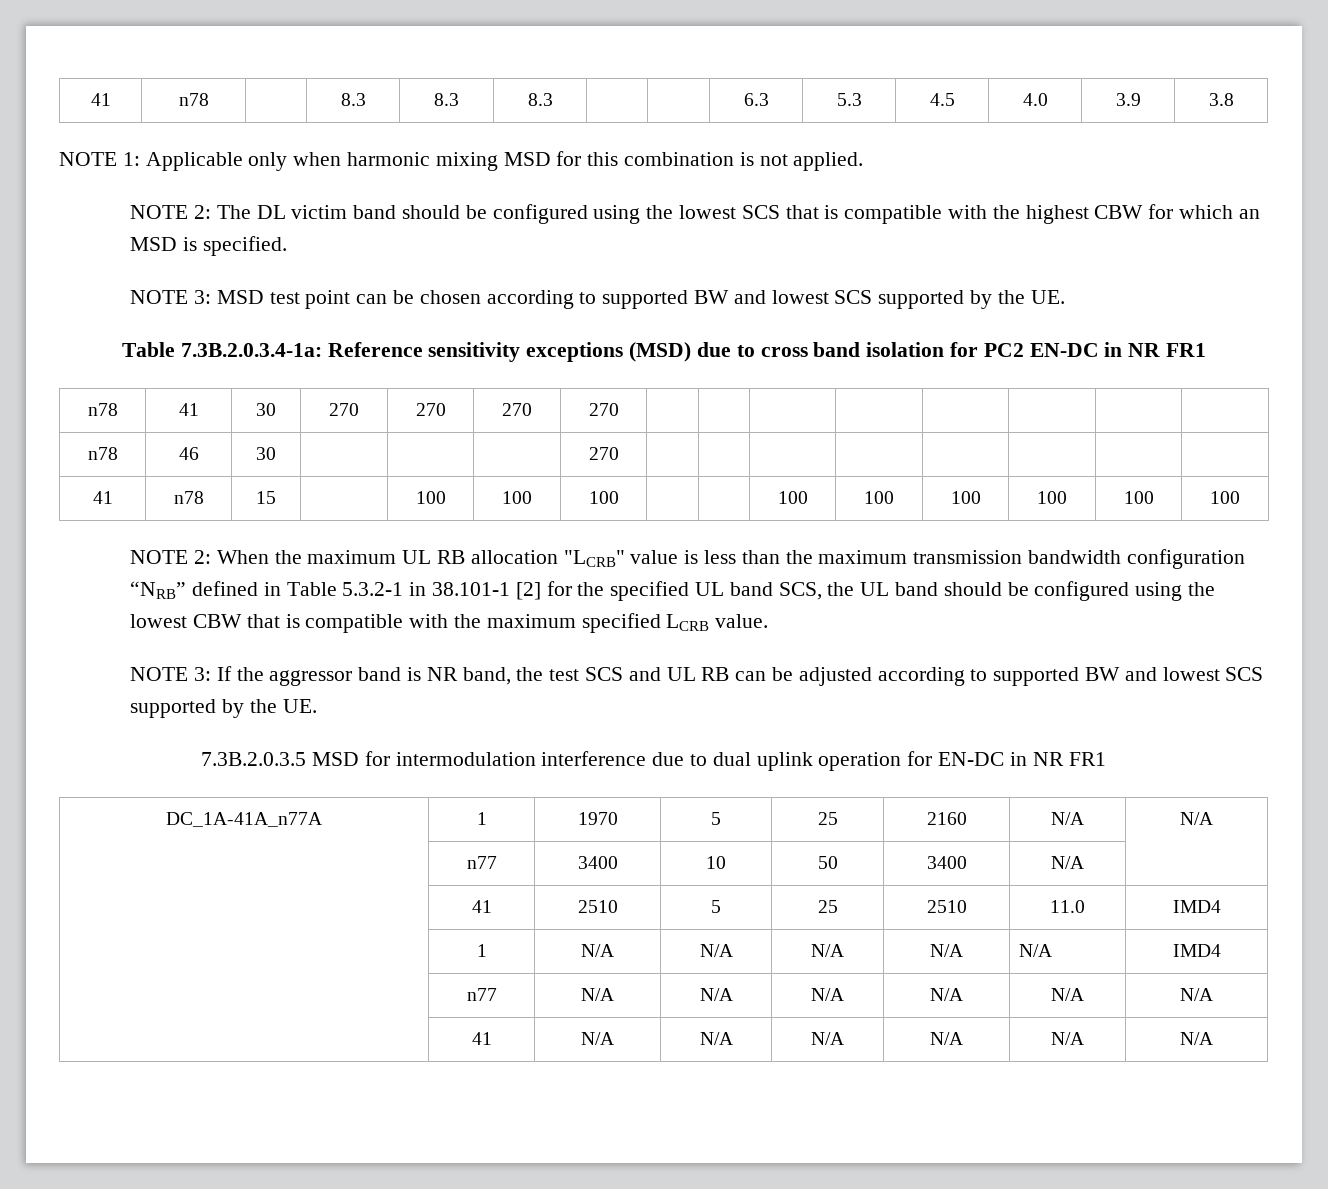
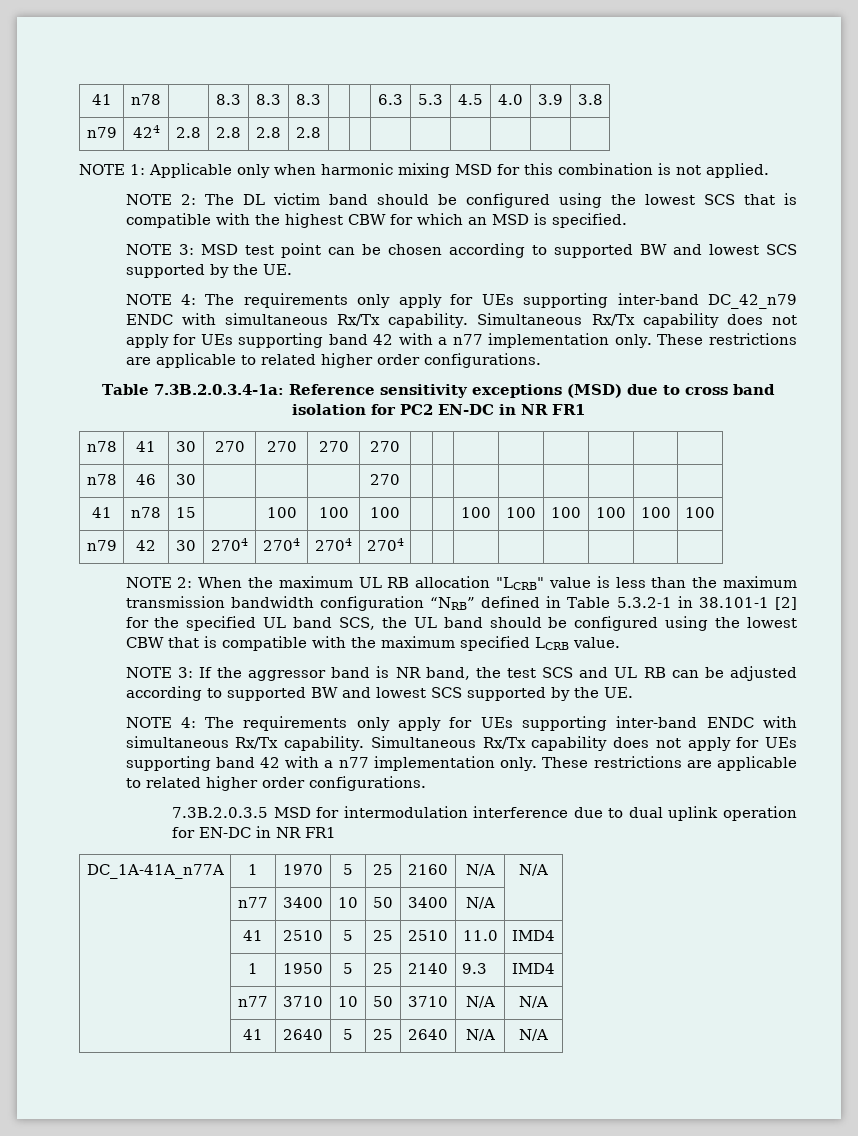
+ n79 | 424 | 2.8 | 2.8 | 2.8 | 2.8 | | | | | | | |
+ NOTE 4: The requirements only apply for UEs supporting inter-band DC_42_n79 ENDC with simultaneous Rx/Tx capability. Simultaneous Rx/Tx capability does not apply for UEs supporting band 42 with a n77 implementation only. These restrictions are applicable to related higher order configurations.
+ n79 | 42 | 30 | 2704 | 2704 | 2704 | 2704 | | | | | | | |
+ NOTE 4: The requirements only apply for UEs supporting inter-band ENDC with simultaneous Rx/Tx capability. Simultaneous Rx/Tx capability does not apply for UEs supporting band 42 with a n77 implementation only. These restrictions are applicable to related higher order configurations.
- | 1 | N/A | N/A | N/A | N/A | N/A | IMD4
- | n77 | N/A | N/A | N/A | N/A | N/A | N/A
+ | 1 | 1950 | 5 | 25 | 2140 | 9.3 | IMD4
+ | n77 | 3710 | 10 | 50 | 3710 | N/A | N/A
- | 41 | N/A | N/A | N/A | N/A | N/A | N/A
+ | 41 | 2640 | 5 | 25 | 2640 | N/A | N/A

